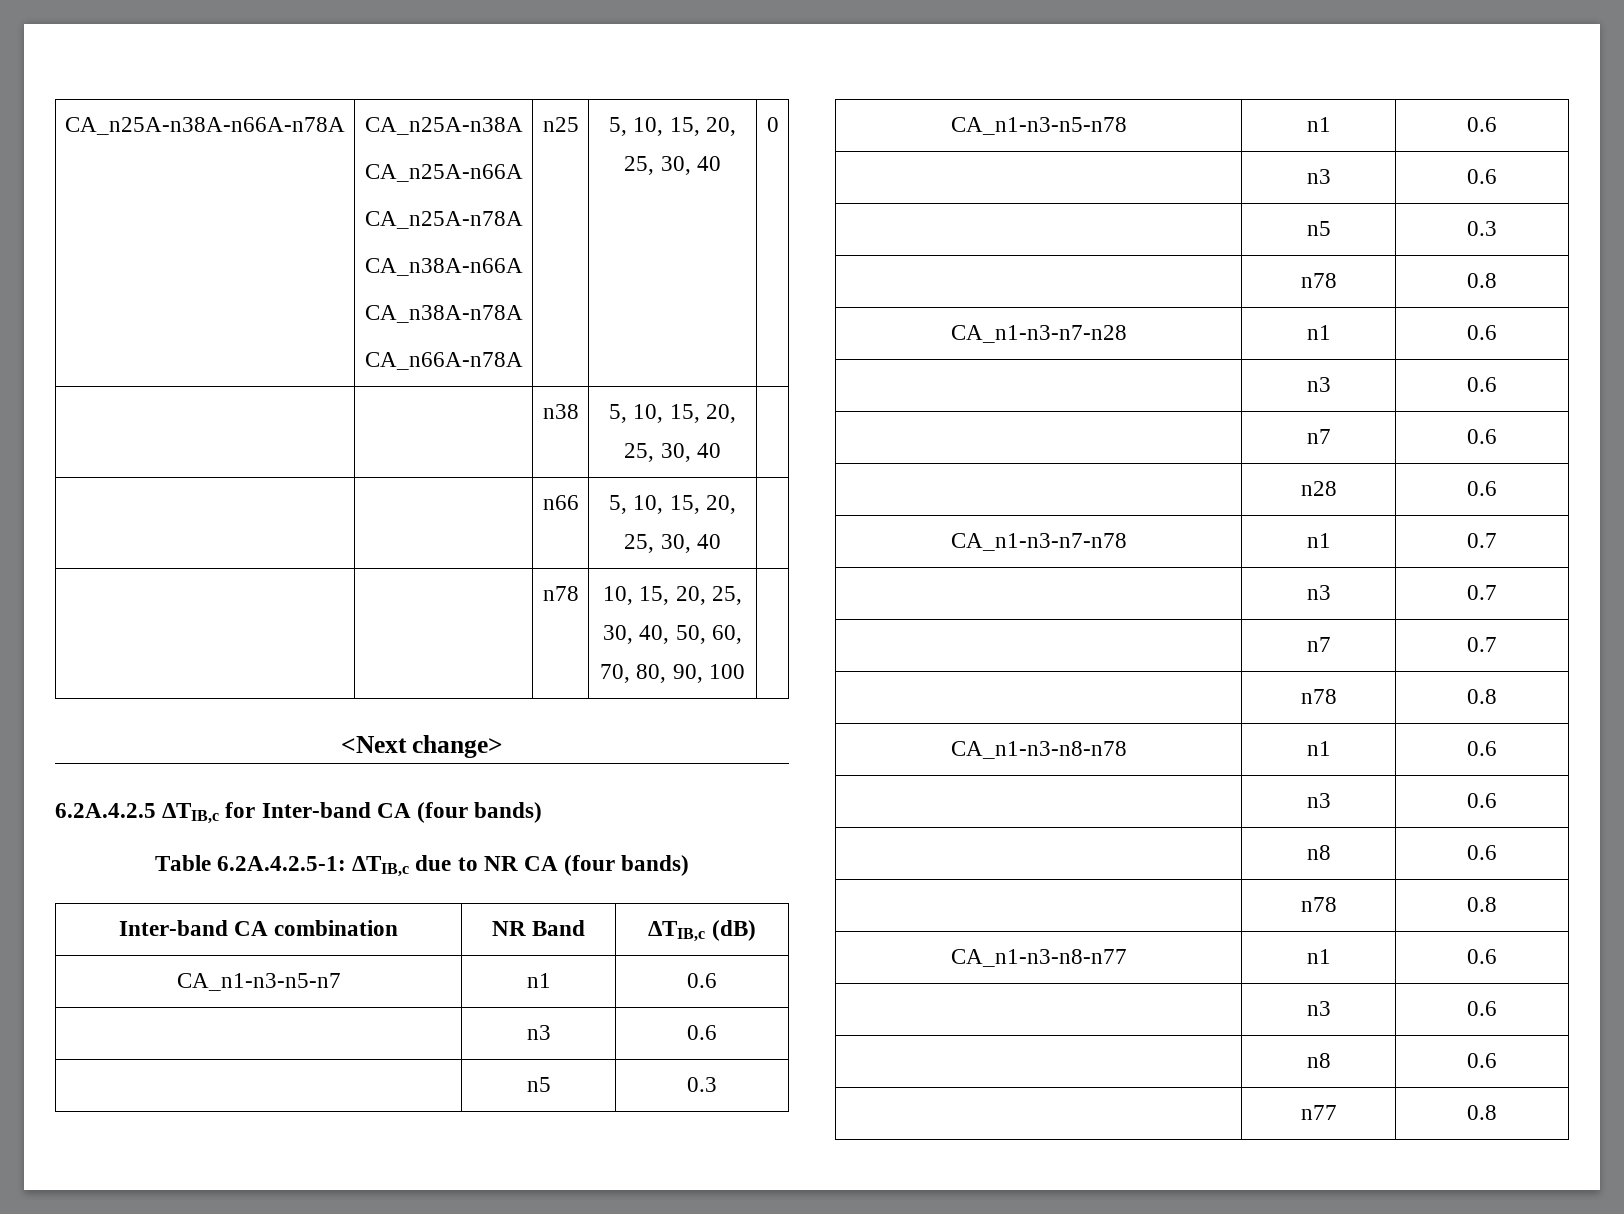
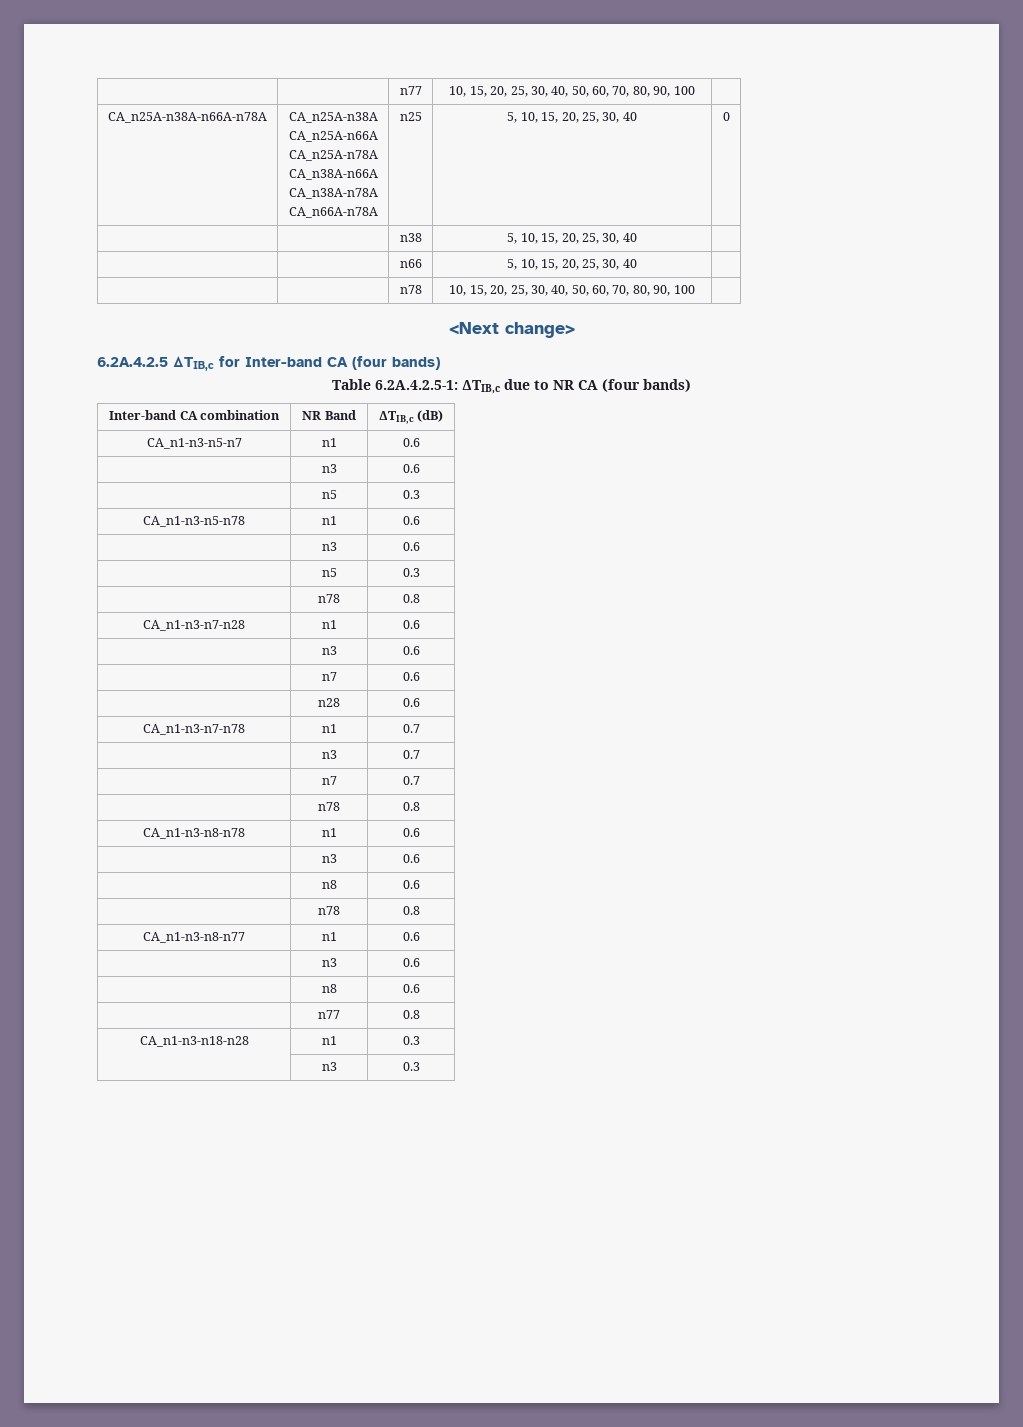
+ | | n77 | 10, 15, 20, 25, 30, 40, 50, 60, 70, 80, 90, 100 |
+ CA_n1-n3-n18-n28 | n1 | 0.3
+ | n3 | 0.3

